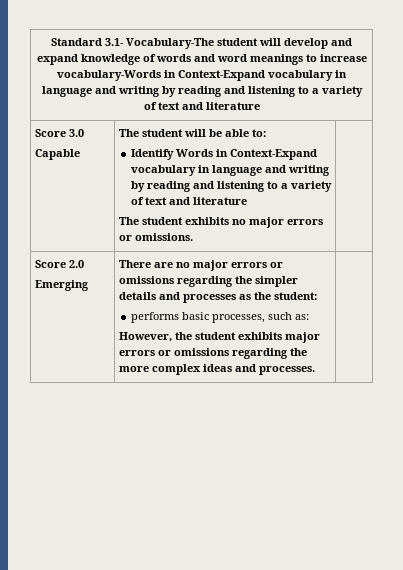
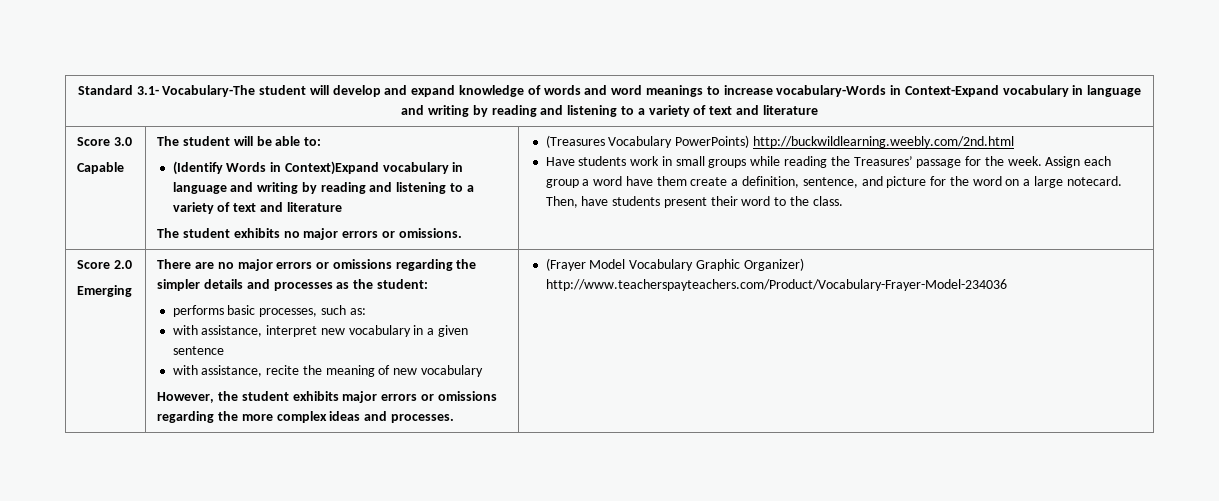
- Identify Words in Context-Expand vocabulary in language and writing by reading and listening to a variety of text and literature
+ (Identify Words in Context)Expand vocabulary in language and writing by reading and listening to a variety of text and literature
+ (Treasures Vocabulary PowerPoints) http://buckwildlearning.weebly.com/2nd.html
+ Have students work in small groups while reading the Treasures’ passage for the week. Assign each group a word have them create a definition, sentence, and picture for the word on a large notecard. Then, have students present their word to the class.
+ with assistance, interpret new vocabulary in a given sentence
+ with assistance, recite the meaning of new vocabulary
+ (Frayer Model Vocabulary Graphic Organizer) http://www.teacherspayteachers.com/Product/Vocabulary-Frayer-Model-234036

